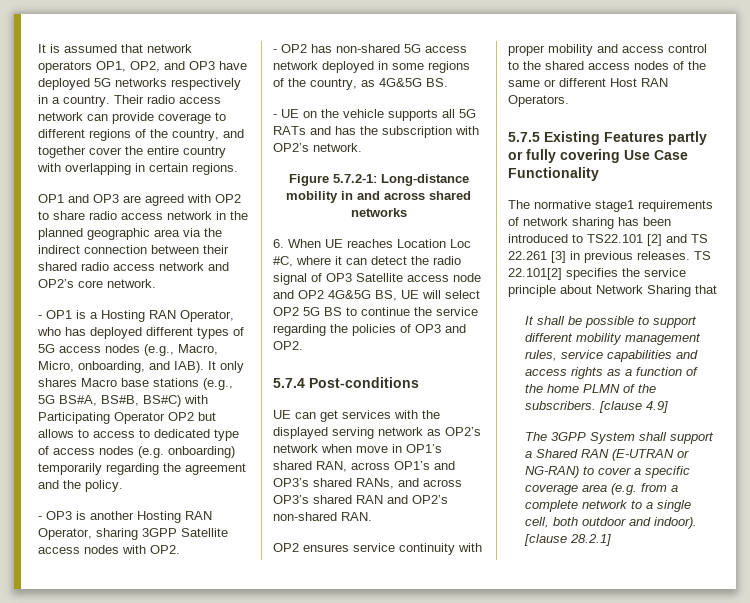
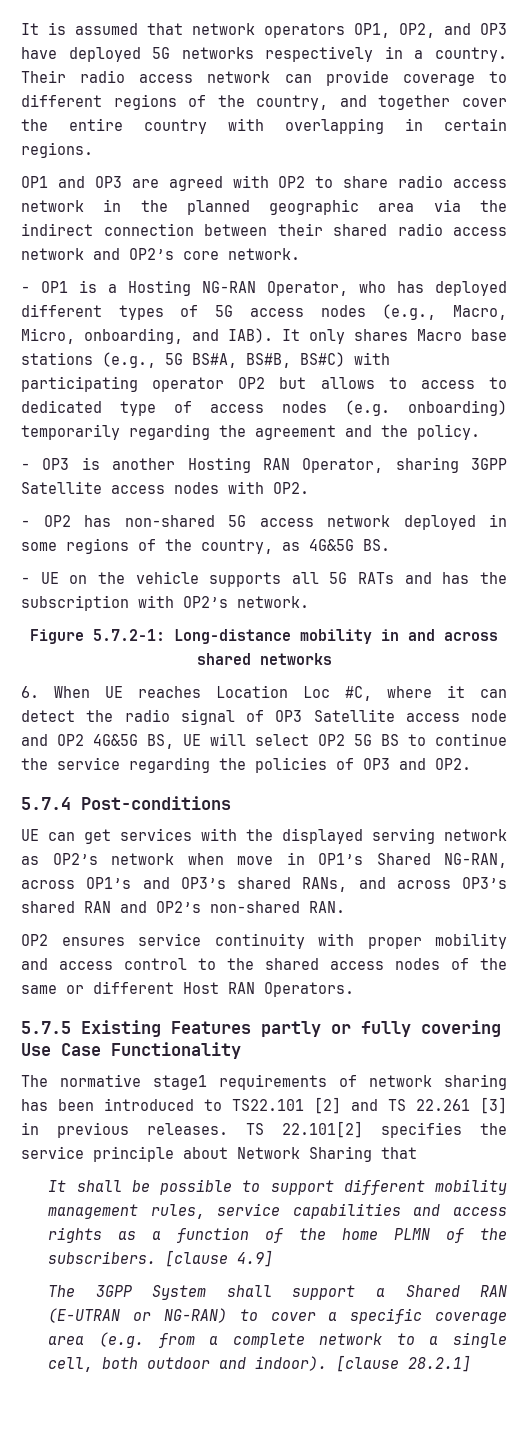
- - OP1 is a Hosting RAN Operator, who has deployed different types of 5G access nodes (e.g., Macro, Micro, onboarding, and IAB).
+ - OP1 is a Hosting NG-RAN Operator, who has deployed different types of 5G access nodes (e.g., Macro, Micro, onboarding, and IAB).
- It only shares Macro base stations (e.g., 5G BS#A, BS#B, BS#C) with Participating Operator OP2 but allows to access to dedicated type of access nodes (e.g. onboarding) temporarily regarding the agreement and the policy.
+ It only shares Macro base stations (e.g., 5G BS#A, BS#B, BS#C) with participating operator OP2 but allows to access to dedicated type of access nodes (e.g. onboarding) temporarily regarding the agreement and the policy.
- UE can get services with the displayed serving network as OP2’s network when move in OP1’s shared RAN, across OP1’s and OP3’s shared RANs, and across OP3’s shared RAN and OP2’s non-shared RAN.
+ UE can get services with the displayed serving network as OP2’s network when move in OP1’s Shared NG-RAN, across OP1’s and OP3’s shared RANs, and across OP3’s shared RAN and OP2’s non-shared RAN.

